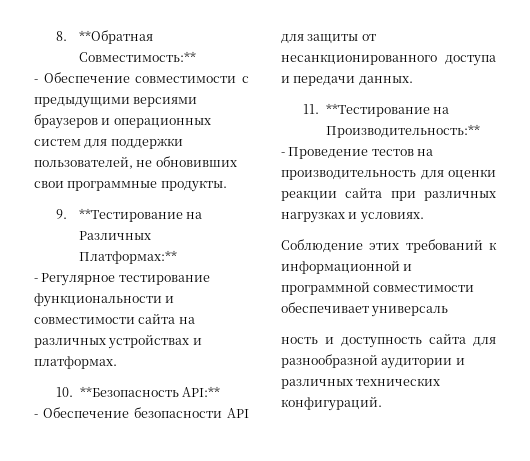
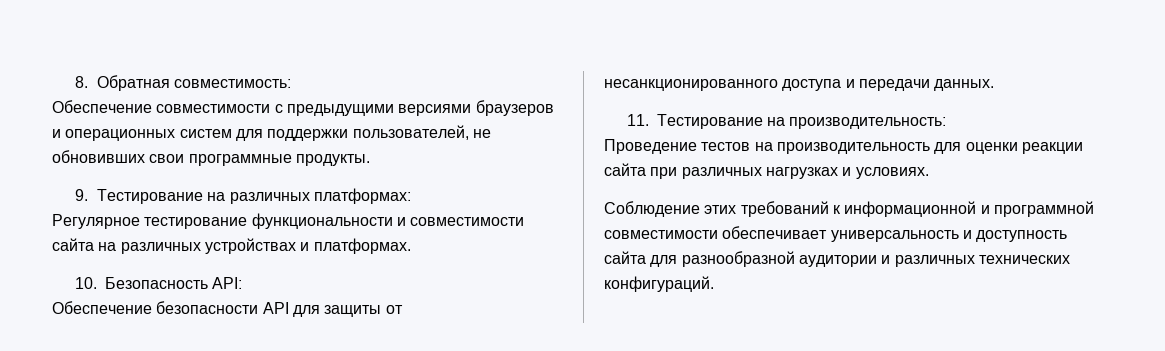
- 8. **Обратная Совместимость:**
- - Обеспечение совместимости с предыдущими версиями браузеров и операционных систем для поддержки пользователей, не обновивших свои программные продукты.
+ 8. Обратная совместимость:
+ Обеспечение совместимости с предыдущими версиями браузеров и операционных систем для поддержки пользователей, не обновивших свои программные продукты.
- 9. **Тестирование на Различных Платформах:**
- - Регулярное тестирование функциональности и совместимости сайта на различных устройствах и платформах.
+ 9. Тестирование на различных платформах:
+ Регулярное тестирование функциональности и совместимости сайта на различных устройствах и платформах.
- 10. **Безопасность API:**
- - Обеспечение безопасности API для защиты от несанкционированного доступа и передачи данных.
+ 10. Безопасность API:
+ Обеспечение безопасности API для защиты от несанкционированного доступа и передачи данных.
- 11. **Тестирование на Производительность:**
- - Проведение тестов на производительность для оценки реакции сайта при различных нагрузках и условиях.
+ 11. Тестирование на производительность:
+ Проведение тестов на производительность для оценки реакции сайта при различных нагрузках и условиях.
- Соблюдение этих требований к информационной и программной совместимости обеспечивает универсаль
- ность и доступность сайта для разнообразной аудитории и различных технических конфигураций.
+ Соблюдение этих требований к информационной и программной совместимости обеспечивает универсальность и доступность сайта для разнообразной аудитории и различных технических конфигураций.

